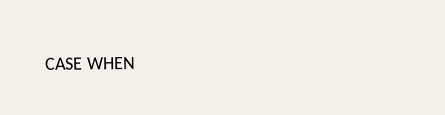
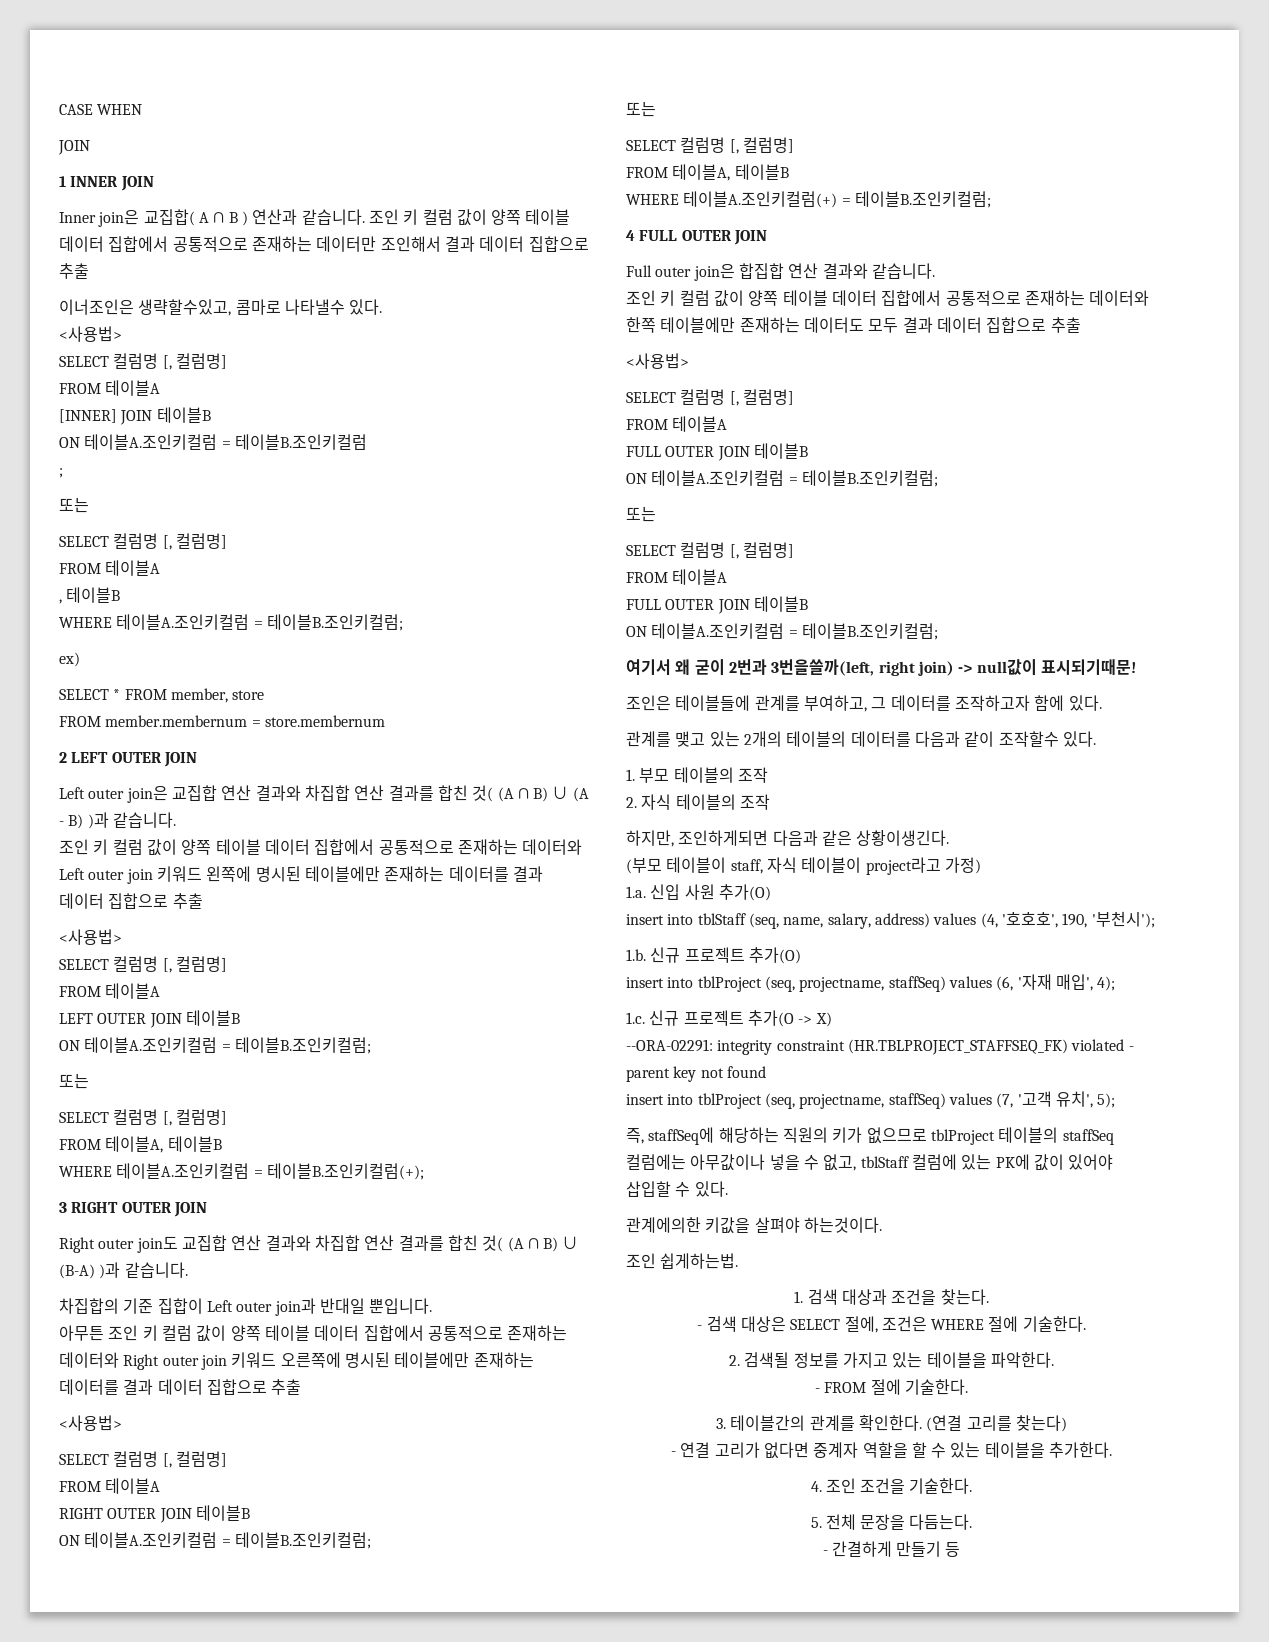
  CASE WHEN
+ JOIN
+ 1 INNER JOIN
+ Inner join은 교집합( A ∩ B ) 연산과 같습니다. 조인 키 컬럼 값이 양쪽 테이블 데이터 집합에서 공통적으로 존재하는 데이터만 조인해서 결과 데이터 집합으로 추출
+ 이너조인은 생략할수있고, 콤마로 나타낼수 있다.
+ <사용법>
+ SELECT 컬럼명 [, 컬럼명]
+ FROM 테이블A
+ [INNER] JOIN 테이블B
+ ON 테이블A.조인키컬럼 = 테이블B.조인키컬럼
+ ;
+ 또는
+ SELECT 컬럼명 [, 컬럼명]
+ FROM 테이블A
+ , 테이블B
+ WHERE 테이블A.조인키컬럼 = 테이블B.조인키컬럼;
+ ex)
+ SELECT * FROM member, store
+ FROM member.membernum = store.membernum
+ 2 LEFT OUTER JOIN
+ Left outer join은 교집합 연산 결과와 차집합 연산 결과를 합친 것( (A ∩ B) ∪ (A - B) )과 같습니다.
+ 조인 키 컬럼 값이 양쪽 테이블 데이터 집합에서 공통적으로 존재하는 데이터와 Left outer join 키워드 왼쪽에 명시된 테이블에만 존재하는 데이터를 결과 데이터 집합으로 추출
+ <사용법>
+ SELECT 컬럼명 [, 컬럼명]
+ FROM 테이블A
+ LEFT OUTER JOIN 테이블B
+ ON 테이블A.조인키컬럼 = 테이블B.조인키컬럼;
+ 또는
+ SELECT 컬럼명 [, 컬럼명]
+ FROM 테이블A, 테이블B
+ WHERE 테이블A.조인키컬럼 = 테이블B.조인키컬럼(+);
+ 3 RIGHT OUTER JOIN
+ Right outer join도 교집합 연산 결과와 차집합 연산 결과를 합친 것( (A ∩ B) ∪ (B-A) )과 같습니다.
+ 차집합의 기준 집합이 Left outer join과 반대일 뿐입니다.
+ 아무튼 조인 키 컬럼 값이 양쪽 테이블 데이터 집합에서 공통적으로 존재하는 데이터와 Right outer join 키워드 오른쪽에 명시된 테이블에만 존재하는 데이터를 결과 데이터 집합으로 추출
+ <사용법>
+ SELECT 컬럼명 [, 컬럼명]
+ FROM 테이블A
+ RIGHT OUTER JOIN 테이블B
+ ON 테이블A.조인키컬럼 = 테이블B.조인키컬럼;
+ 또는
+ SELECT 컬럼명 [, 컬럼명]
+ FROM 테이블A, 테이블B
+ WHERE 테이블A.조인키컬럼(+) = 테이블B.조인키컬럼;
+ 4 FULL OUTER JOIN
+ Full outer join은 합집합 연산 결과와 같습니다.
+ 조인 키 컬럼 값이 양쪽 테이블 데이터 집합에서 공통적으로 존재하는 데이터와 한쪽 테이블에만 존재하는 데이터도 모두 결과 데이터 집합으로 추출
+ <사용법>
+ SELECT 컬럼명 [, 컬럼명]
+ FROM 테이블A
+ FULL OUTER JOIN 테이블B
+ ON 테이블A.조인키컬럼 = 테이블B.조인키컬럼;
+ 또는
+ SELECT 컬럼명 [, 컬럼명]
+ FROM 테이블A
+ FULL OUTER JOIN 테이블B
+ ON 테이블A.조인키컬럼 = 테이블B.조인키컬럼;
+ 여기서 왜 굳이 2번과 3번을쓸까(left, right join) -> null값이 표시되기때문!
+ 조인은 테이블들에 관계를 부여하고, 그 데이터를 조작하고자 함에 있다.
+ 관계를 맺고 있는 2개의 테이블의 데이터를 다음과 같이 조작할수 있다.
+ 1. 부모 테이블의 조작
+ 2. 자식 테이블의 조작
+ 하지만, 조인하게되면 다음과 같은 상황이생긴다.
+ (부모 테이블이 staff, 자식 테이블이 project라고 가정)
+ 1.a. 신입 사원 추가(O)
+ insert into tblStaff (seq, name, salary, address) values (4, '호호호', 190, '부천시');
+ 1.b. 신규 프로젝트 추가(O)
+ insert into tblProject (seq, projectname, staffSeq) values (6, '자재 매입', 4);
+ 1.c. 신규 프로젝트 추가(O -> X)
+ --ORA-02291: integrity constraint (HR.TBLPROJECT_STAFFSEQ_FK) violated - parent key not found
+ insert into tblProject (seq, projectname, staffSeq) values (7, '고객 유치', 5);
+ 즉, staffSeq에 해당하는 직원의 키가 없으므로 tblProject 테이블의 staffSeq 컬럼에는 아무값이나 넣을 수 없고, tblStaff 컬럼에 있는 PK에 값이 있어야 삽입할 수 있다.
+ 관계에의한 키값을 살펴야 하는것이다.
+ 조인 쉽게하는법.
+ 1. 검색 대상과 조건을 찾는다.
+ - 검색 대상은 SELECT 절에, 조건은 WHERE 절에 기술한다.
+ 2. 검색될 정보를 가지고 있는 테이블을 파악한다.
+ - FROM 절에 기술한다.
+ 3. 테이블간의 관계를 확인한다. (연결 고리를 찾는다)
+ - 연결 고리가 없다면 중계자 역할을 할 수 있는 테이블을 추가한다.
+ 4. 조인 조건을 기술한다.
+ 5. 전체 문장을 다듬는다.
+ - 간결하게 만들기 등

